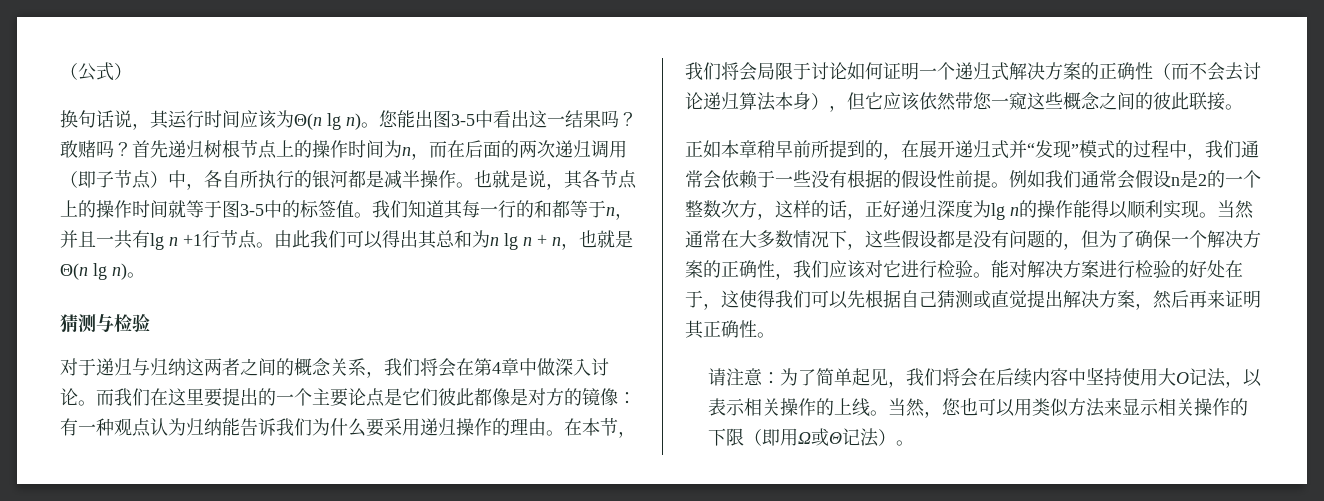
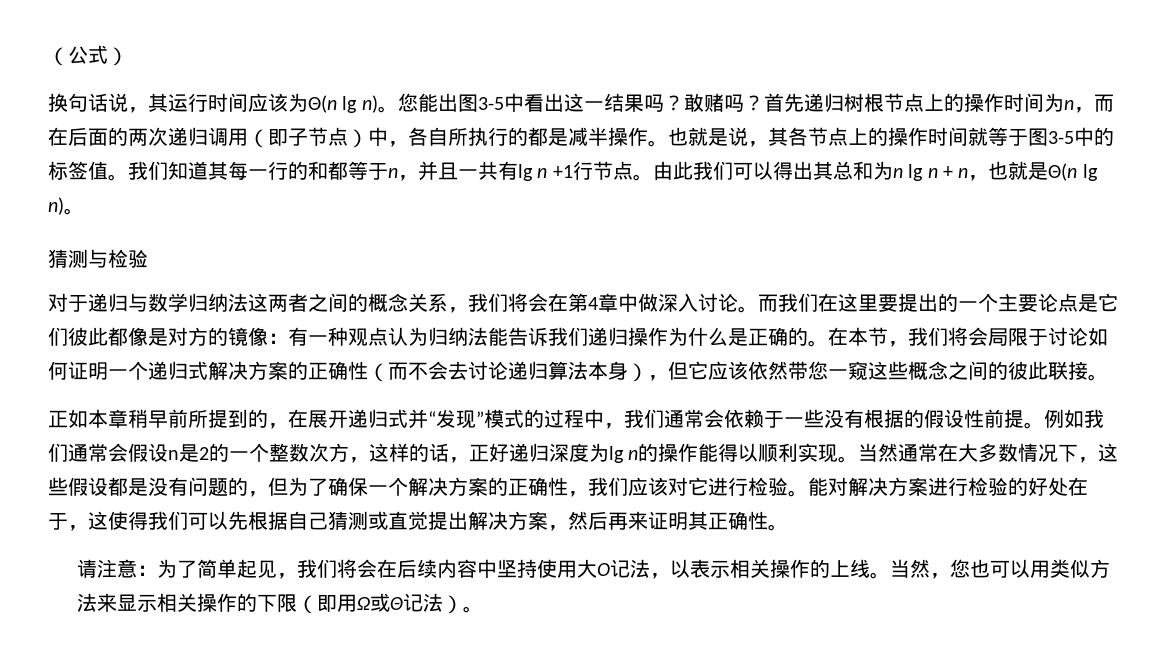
- 首先递归树根节点上的操作时间为n，而在后面的两次递归调用（即子节点）中，各自所执行的银河都是减半操作。
+ 首先递归树根节点上的操作时间为n，而在后面的两次递归调用（即子节点）中，各自所执行的都是减半操作。
- 对于递归与归纳这两者之间的概念关系，我们将会在第4章中做深入讨论。
+ 对于递归与数学归纳法这两者之间的概念关系，我们将会在第4章中做深入讨论。
- 而我们在这里要提出的一个主要论点是它们彼此都像是对方的镜像：有一种观点认为归纳能告诉我们为什么要采用递归操作的理由。
+ 而我们在这里要提出的一个主要论点是它们彼此都像是对方的镜像：有一种观点认为归纳法能告诉我们递归操作为什么是正确的。

